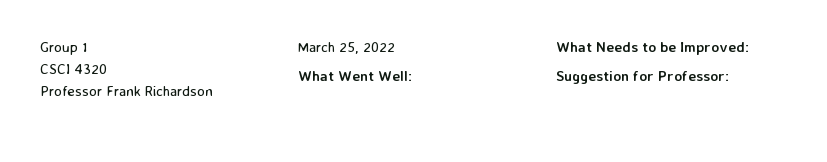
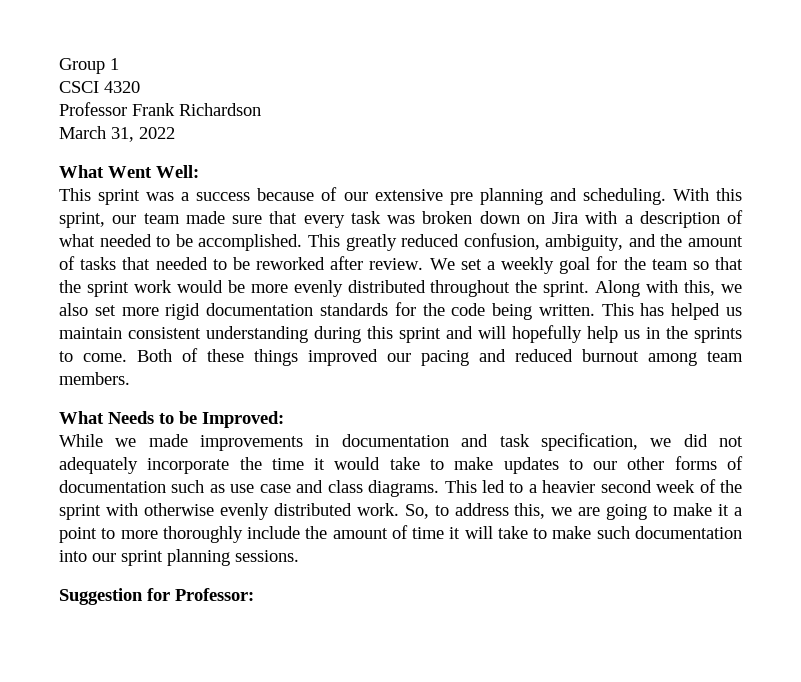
- March 25, 2022
+ March 31, 2022
+ This sprint was a success because of our extensive pre planning and scheduling. With this sprint, our team made sure that every task was broken down on Jira with a description of what needed to be accomplished. This greatly reduced confusion, ambiguity, and the amount of tasks that needed to be reworked after review. We set a weekly goal for the team so that the sprint work would be more evenly distributed throughout the sprint. Along with this, we also set more rigid documentation standards for the code being written. This has helped us maintain consistent understanding during this sprint and will hopefully help us in the sprints to come. Both of these things improved our pacing and reduced burnout among team members.
+ While we made improvements in documentation and task specification, we did not adequately incorporate the time it would take to make updates to our other forms of documentation such as use case and class diagrams. This led to a heavier second week of the sprint with otherwise evenly distributed work. So, to address this, we are going to make it a point to more thoroughly include the amount of time it will take to make such documentation into our sprint planning sessions.

